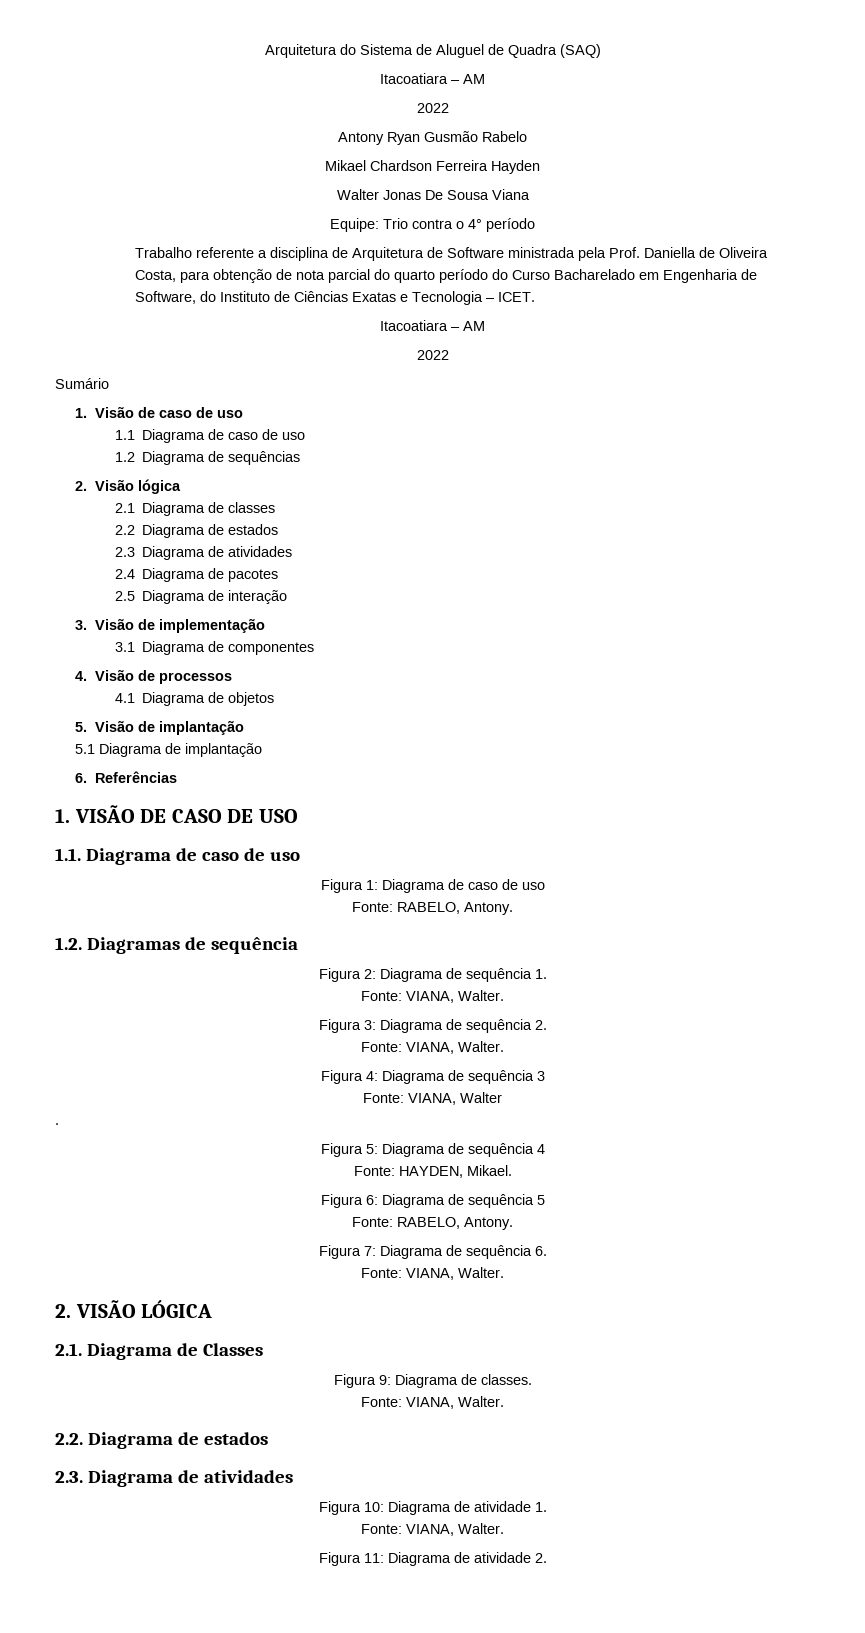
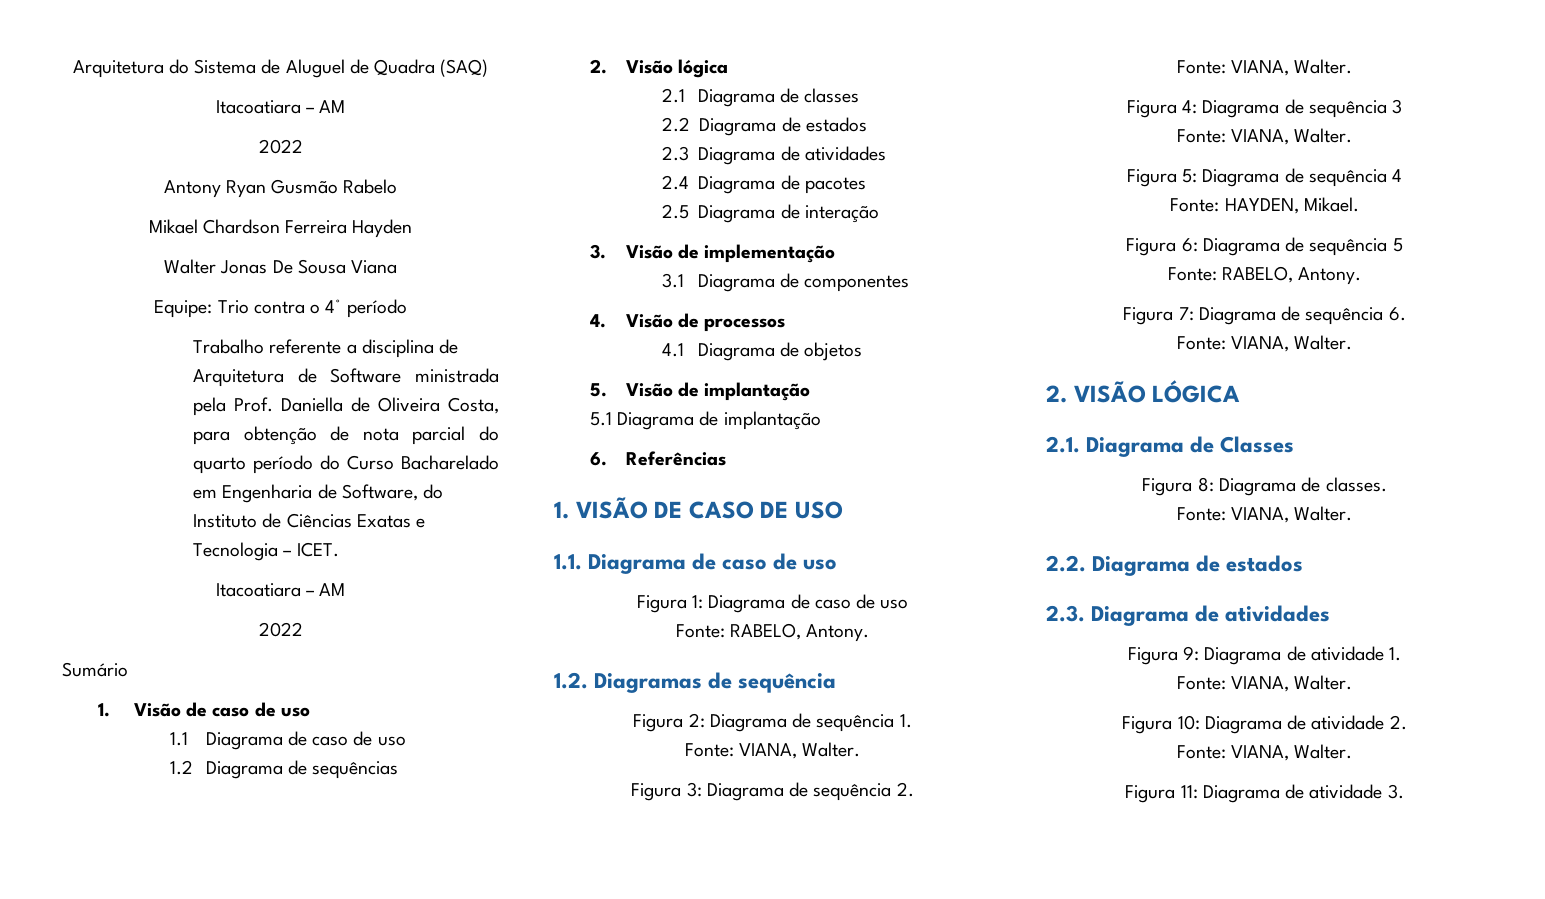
  Figura 4: Diagrama de sequência 3
- Fonte: VIANA, Walter
- .
+ Fonte: VIANA, Walter.
- Figura 9: Diagrama de classes.
+ Figura 8: Diagrama de classes.
- Figura 10: Diagrama de atividade 1.
+ Figura 9: Diagrama de atividade 1.
+ Figura 10: Diagrama de atividade 2.
+ Fonte: VIANA, Walter.
- Figura 11: Diagrama de atividade 2.
+ Figura 11: Diagrama de atividade 3.

